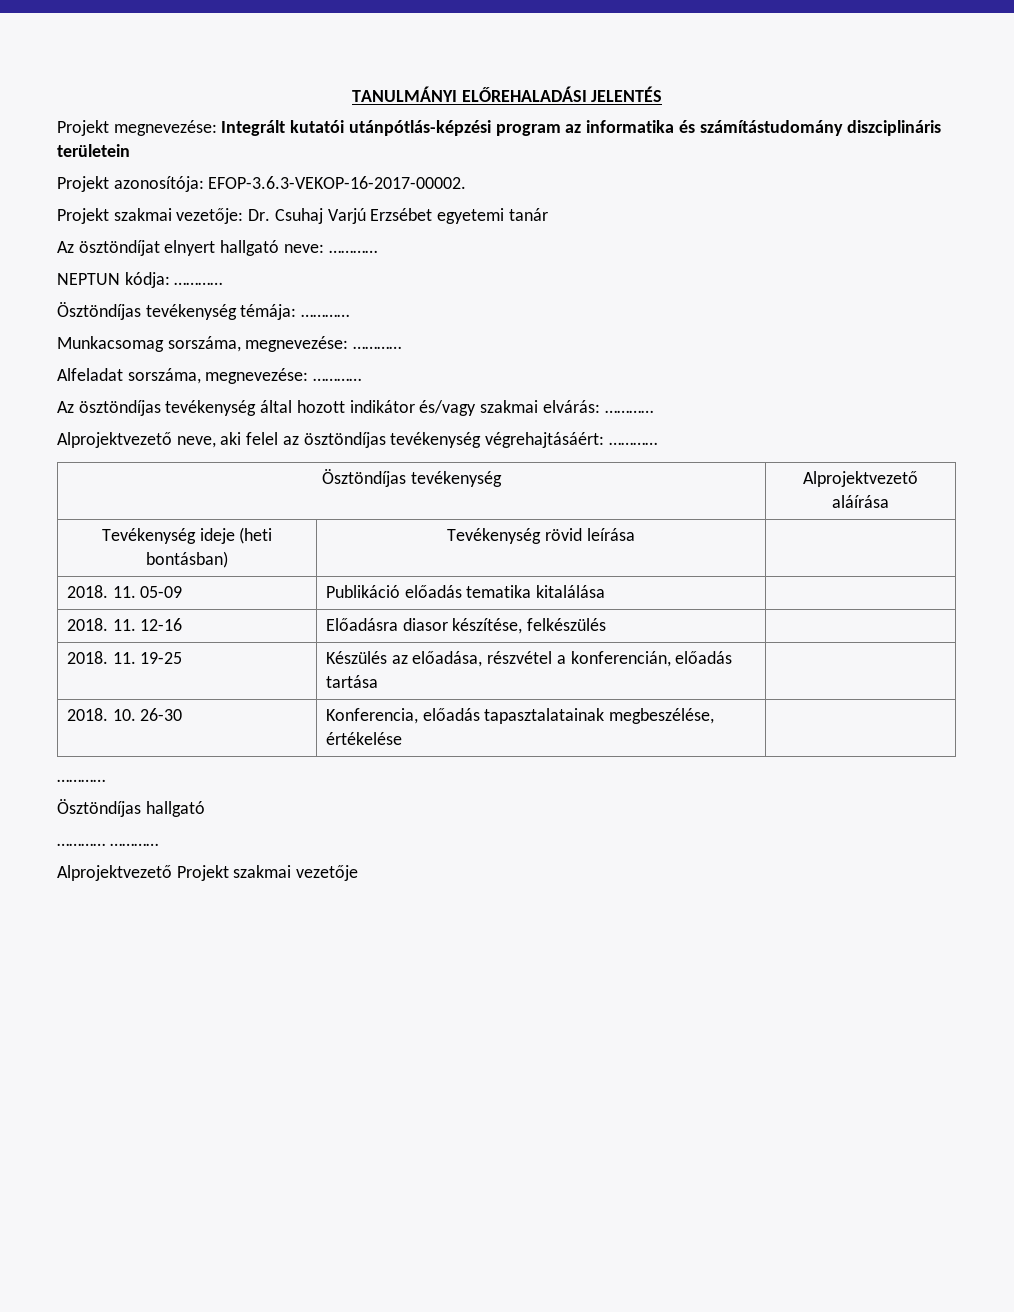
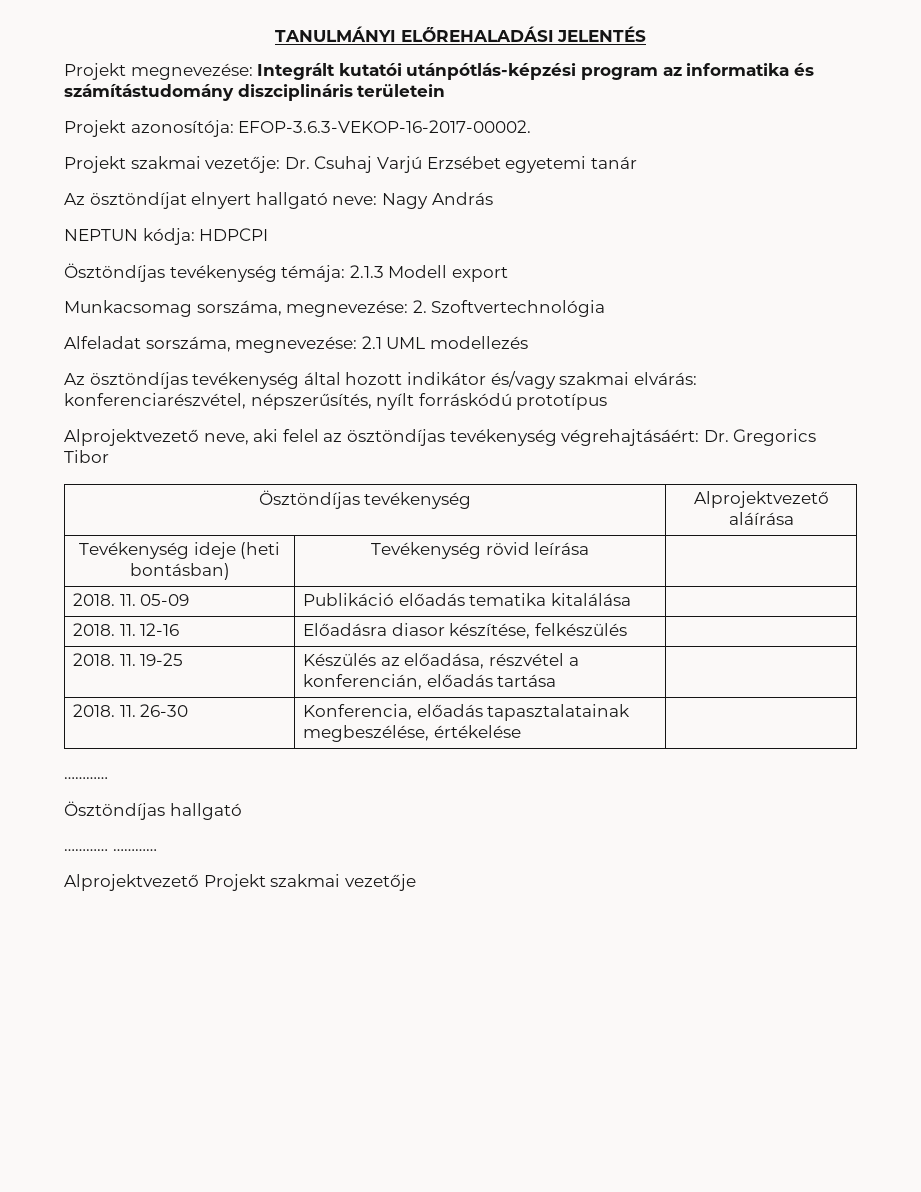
- Az ösztöndíjat elnyert hallgató neve: …………
+ Az ösztöndíjat elnyert hallgató neve: Nagy András
- NEPTUN kódja: …………
+ NEPTUN kódja: HDPCPI
- Ösztöndíjas tevékenység témája: …………
+ Ösztöndíjas tevékenység témája: 2.1.3 Modell export
- Munkacsomag sorszáma, megnevezése: …………
+ Munkacsomag sorszáma, megnevezése: 2. Szoftvertechnológia
- Alfeladat sorszáma, megnevezése: …………
+ Alfeladat sorszáma, megnevezése: 2.1 UML modellezés
- Az ösztöndíjas tevékenység által hozott indikátor és/vagy szakmai elvárás: …………
+ Az ösztöndíjas tevékenység által hozott indikátor és/vagy szakmai elvárás: konferenciarészvétel, népszerűsítés, nyílt forráskódú prototípus
- Alprojektvezető neve, aki felel az ösztöndíjas tevékenység végrehajtásáért: …………
+ Alprojektvezető neve, aki felel az ösztöndíjas tevékenység végrehajtásáért: Dr. Gregorics Tibor
- 2018. 10. 26-30 | Konferencia, előadás tapasztalatainak megbeszélése, értékelése |
+ 2018. 11. 26-30 | Konferencia, előadás tapasztalatainak megbeszélése, értékelése |

